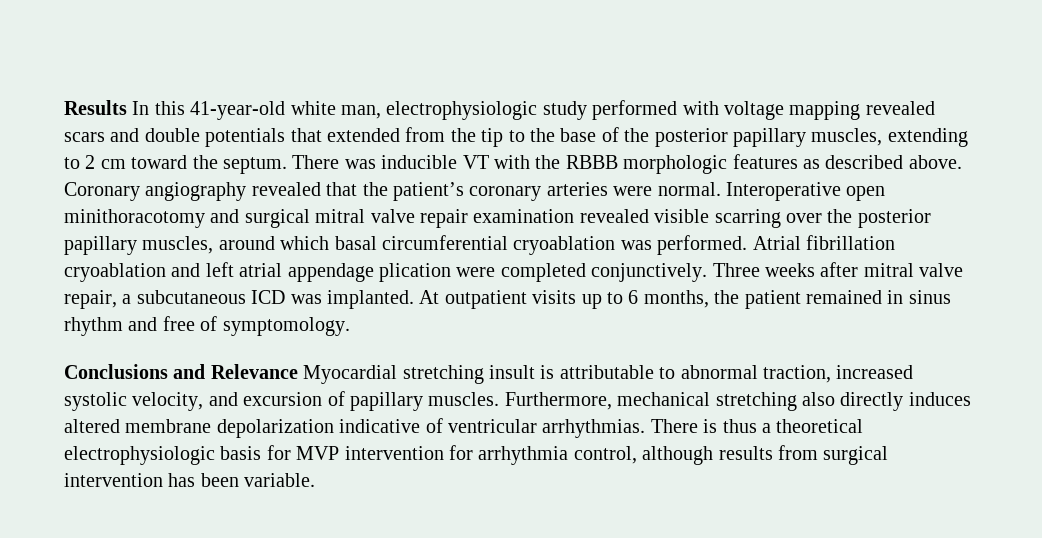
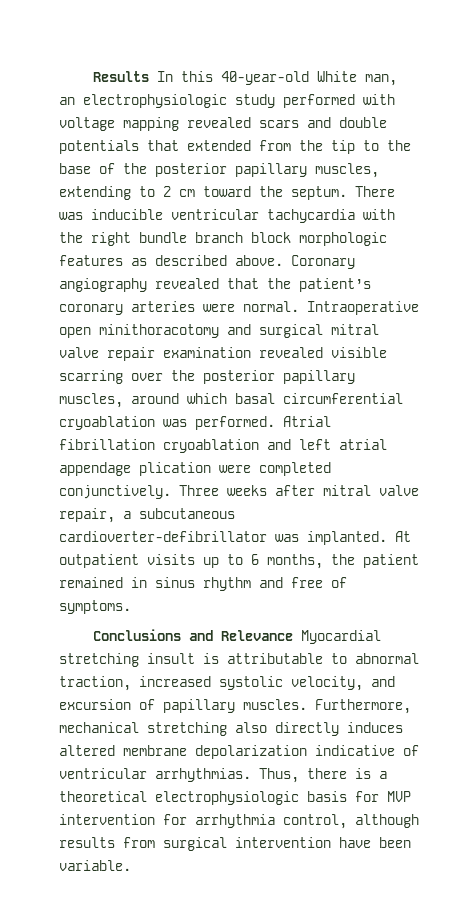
- Results In this 41-year-old white man, electrophysiologic study performed with voltage mapping revealed scars and double potentials that extended from the tip to the base of the posterior papillary muscles, extending to 2 cm toward the septum.
+ Results In this 40-year-old White man, an electrophysiologic study performed with voltage mapping revealed scars and double potentials that extended from the tip to the base of the posterior papillary muscles, extending to 2 cm toward the septum.
- There was inducible VT with the RBBB morphologic features as described above.
+ There was inducible ventricular tachycardia with the right bundle branch block morphologic features as described above.
- Interoperative open minithoracotomy and surgical mitral valve repair examination revealed visible scarring over the posterior papillary muscles, around which basal circumferential cryoablation was performed.
+ Intraoperative open minithoracotomy and surgical mitral valve repair examination revealed visible scarring over the posterior papillary muscles, around which basal circumferential cryoablation was performed.
- Three weeks after mitral valve repair, a subcutaneous ICD was implanted.
+ Three weeks after mitral valve repair, a subcutaneous cardioverter-defibrillator was implanted.
- At outpatient visits up to 6 months, the patient remained in sinus rhythm and free of symptomology.
+ At outpatient visits up to 6 months, the patient remained in sinus rhythm and free of symptoms.
- There is thus a theoretical electrophysiologic basis for MVP intervention for arrhythmia control, although results from surgical intervention has been variable.
+ Thus, there is a theoretical electrophysiologic basis for MVP intervention for arrhythmia control, although results from surgical intervention have been variable.

